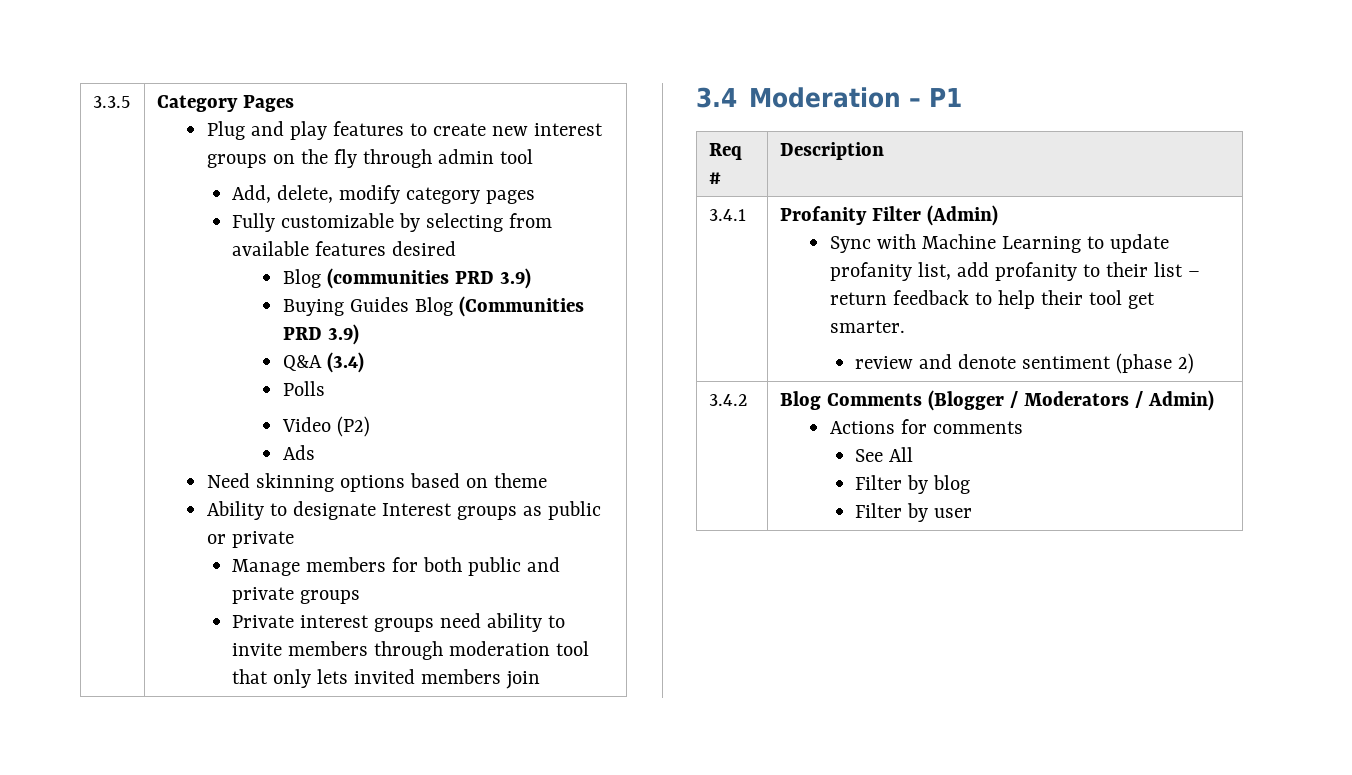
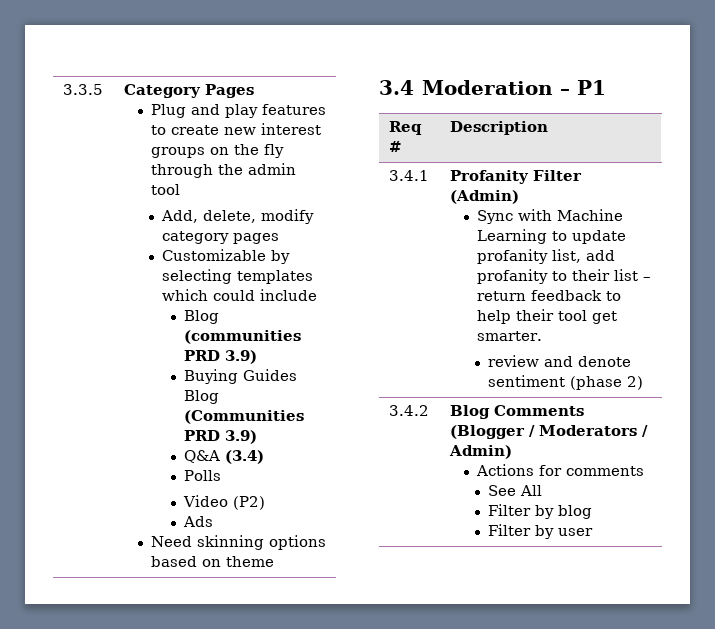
- Plug and play features to create new interest groups on the fly through admin tool
+ Plug and play features to create new interest groups on the fly through the admin tool
- Fully customizable by selecting from available features desired
+ Customizable by selecting templates which could include
- Ability to designate Interest groups as public or private
- Manage members for both public and private groups
- Private interest groups need ability to invite members through moderation tool that only lets invited members join

